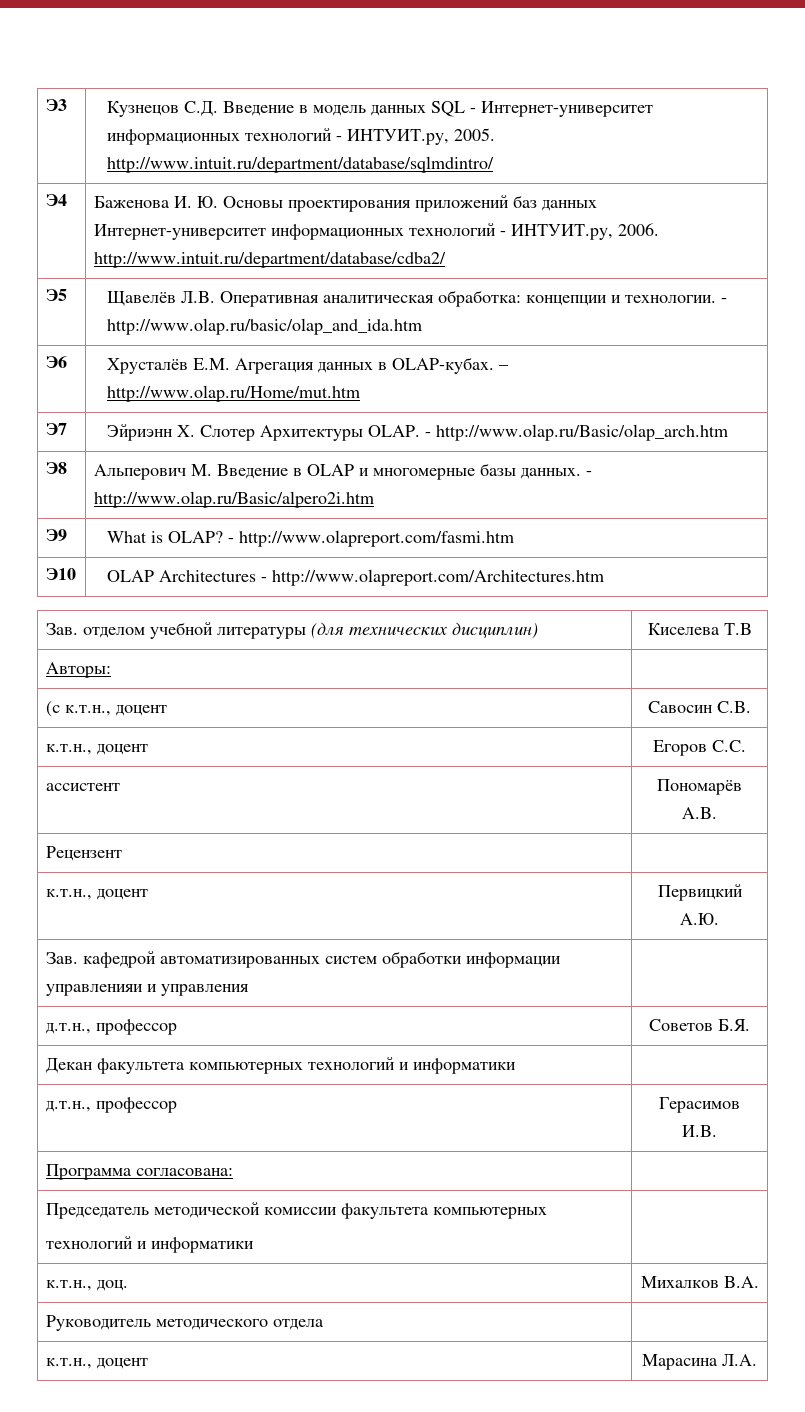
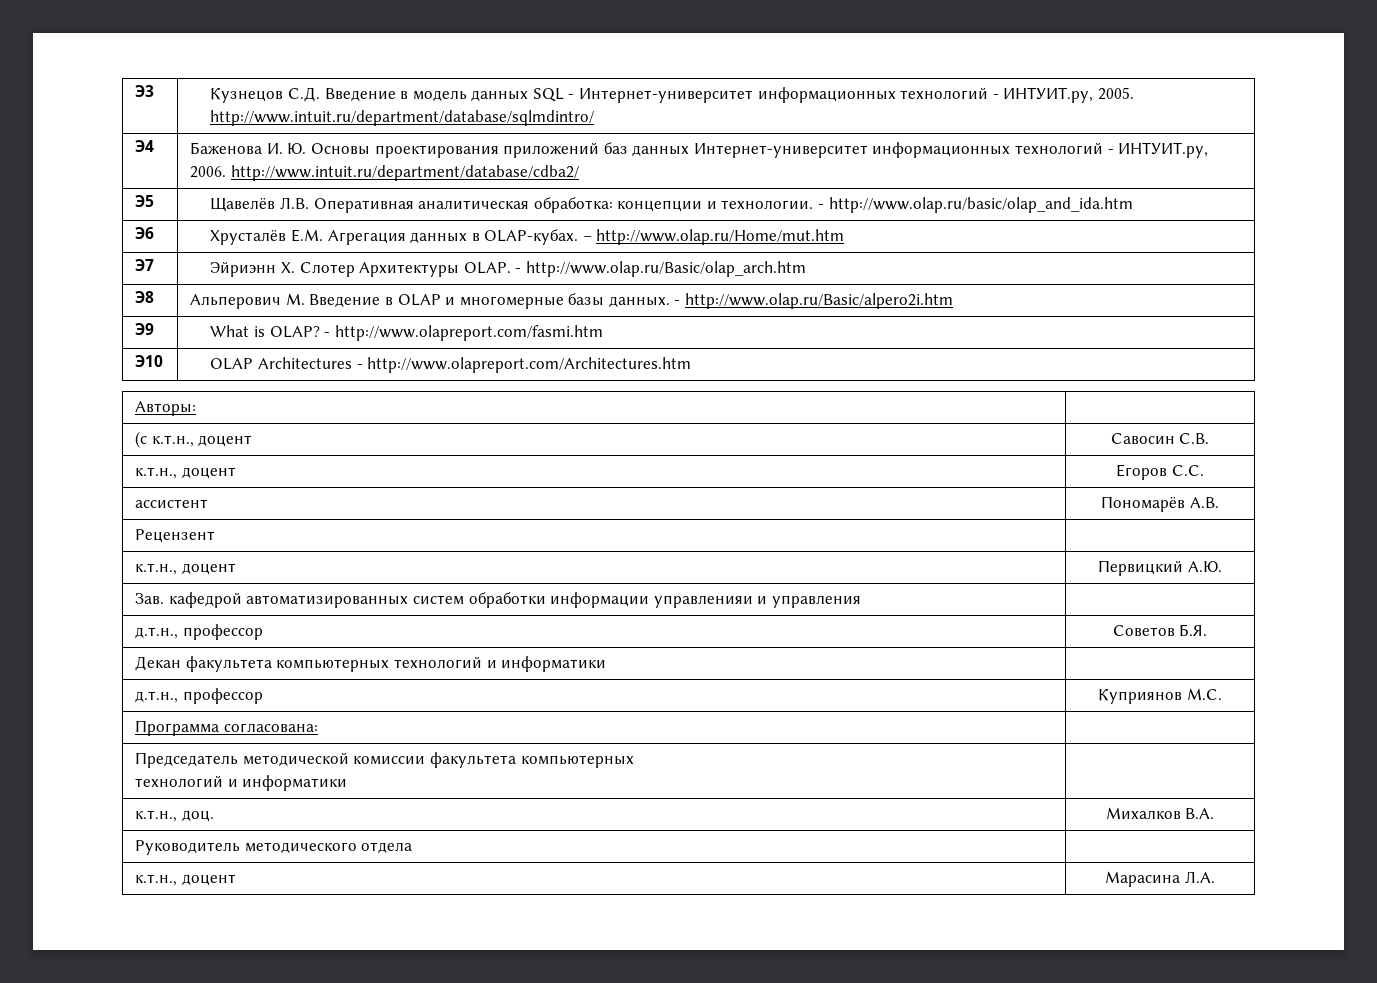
- Зав. отделом учебной литературы (для технических дисциплин) | Киселева Т.В
- д.т.н., профессор | Герасимов И.В.
+ д.т.н., профессор | Куприянов М.С.

